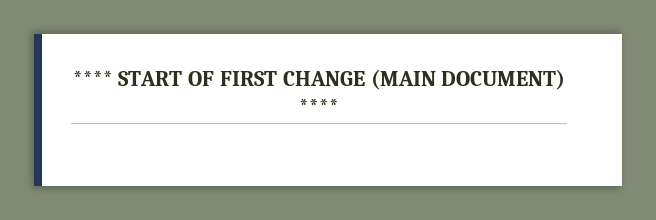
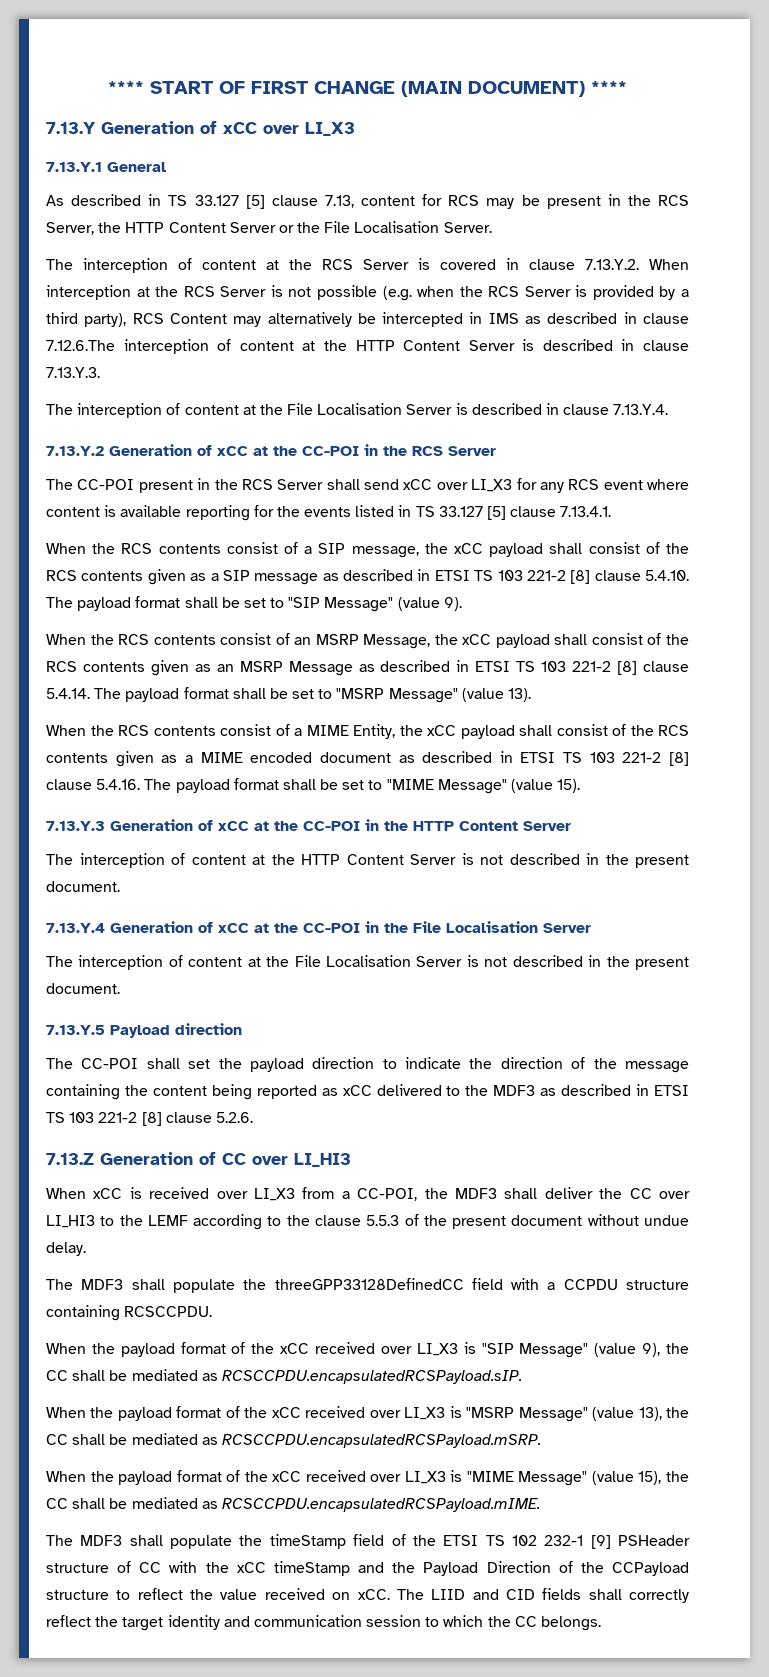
+ 7.13.Y Generation of xCC over LI_X3
+ 7.13.Y.1 General
+ As described in TS 33.127 [5] clause 7.13, content for RCS may be present in the RCS Server, the HTTP Content Server or the File Localisation Server.
+ The interception of content at the RCS Server is covered in clause 7.13.Y.2. When interception at the RCS Server is not possible (e.g. when the RCS Server is provided by a third party), RCS Content may alternatively be intercepted in IMS as described in clause 7.12.6.The interception of content at the HTTP Content Server is described in clause 7.13.Y.3.
+ The interception of content at the File Localisation Server is described in clause 7.13.Y.4.
+ 7.13.Y.2 Generation of xCC at the CC-POI in the RCS Server
+ The CC-POI present in the RCS Server shall send xCC over LI_X3 for any RCS event where content is available reporting for the events listed in TS 33.127 [5] clause 7.13.4.1.
+ When the RCS contents consist of a SIP message, the xCC payload shall consist of the RCS contents given as a SIP message as described in ETSI TS 103 221-2 [8] clause 5.4.10. The payload format shall be set to "SIP Message" (value 9).
+ When the RCS contents consist of an MSRP Message, the xCC payload shall consist of the RCS contents given as an MSRP Message as described in ETSI TS 103 221-2 [8] clause 5.4.14. The payload format shall be set to "MSRP Message" (value 13).
+ When the RCS contents consist of a MIME Entity, the xCC payload shall consist of the RCS contents given as a MIME encoded document as described in ETSI TS 103 221-2 [8] clause 5.4.16. The payload format shall be set to "MIME Message" (value 15).
+ 7.13.Y.3 Generation of xCC at the CC-POI in the HTTP Content Server
+ The interception of content at the HTTP Content Server is not described in the present document.
+ 7.13.Y.4 Generation of xCC at the CC-POI in the File Localisation Server
+ The interception of content at the File Localisation Server is not described in the present document.
+ 7.13.Y.5 Payload direction
+ The CC-POI shall set the payload direction to indicate the direction of the message containing the content being reported as xCC delivered to the MDF3 as described in ETSI TS 103 221-2 [8] clause 5.2.6.
+ 7.13.Z Generation of CC over LI_HI3
+ When xCC is received over LI_X3 from a CC-POI, the MDF3 shall deliver the CC over LI_HI3 to the LEMF according to the clause 5.5.3 of the present document without undue delay.
+ The MDF3 shall populate the threeGPP33128DefinedCC field with a CCPDU structure containing RCSCCPDU.
+ When the payload format of the xCC received over LI_X3 is "SIP Message" (value 9), the CC shall be mediated as RCSCCPDU.encapsulatedRCSPayload.sIP.
+ When the payload format of the xCC received over LI_X3 is "MSRP Message" (value 13), the CC shall be mediated as RCSCCPDU.encapsulatedRCSPayload.mSRP.
+ When the payload format of the xCC received over LI_X3 is "MIME Message" (value 15), the CC shall be mediated as RCSCCPDU.encapsulatedRCSPayload.mIME.
+ The MDF3 shall populate the timeStamp field of the ETSI TS 102 232-1 [9] PSHeader structure of CC with the xCC timeStamp and the Payload Direction of the CCPayload structure to reflect the value received on xCC. The LIID and CID fields shall correctly reflect the target identity and communication session to which the CC belongs.

